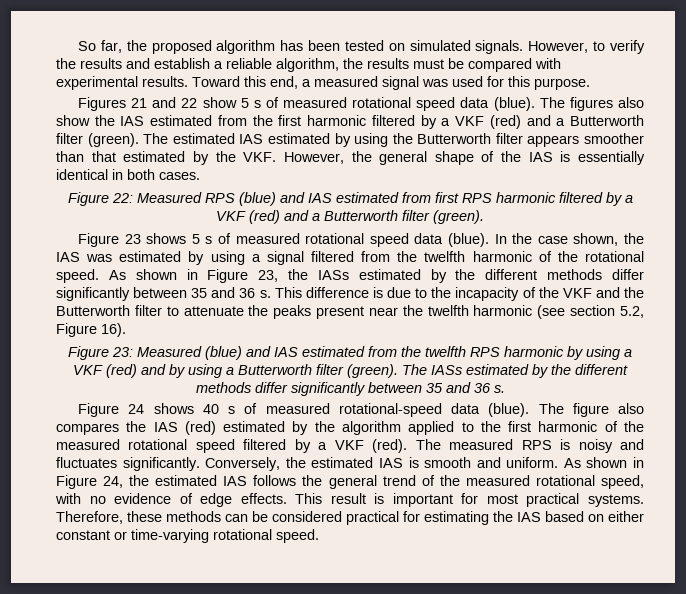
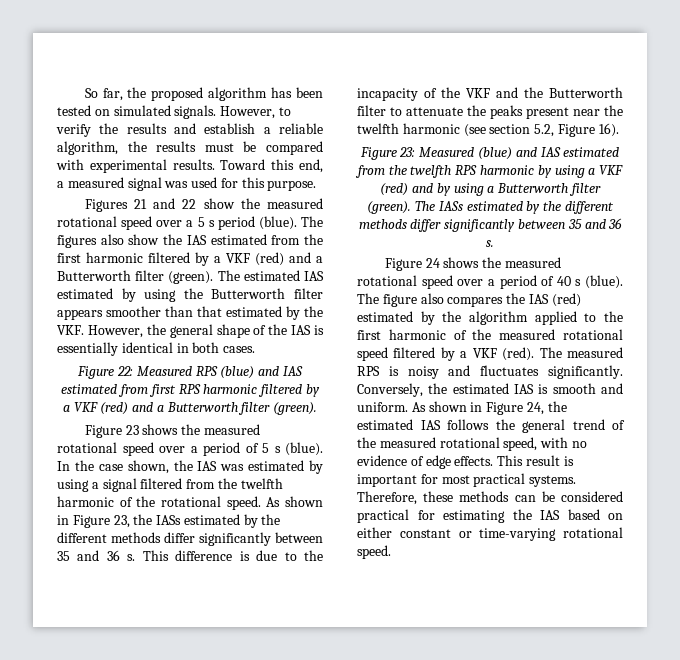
- Figures 21 and 22 show 5 s of measured rotational speed data (blue).
+ Figures 21 and 22 show the measured rotational speed over a 5 s period (blue).
- Figure 23 shows 5 s of measured rotational speed data (blue).
+ Figure 23 shows the measured rotational speed over a period of 5 s (blue).
- Figure 24 shows 40 s of measured rotational-speed data (blue).
+ Figure 24 shows the measured rotational speed over a period of 40 s (blue).

